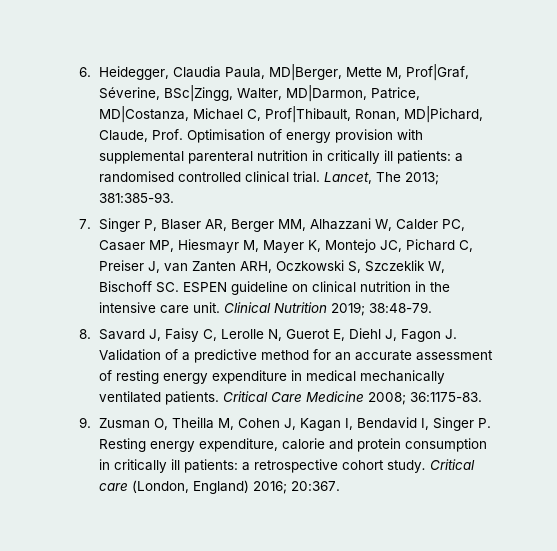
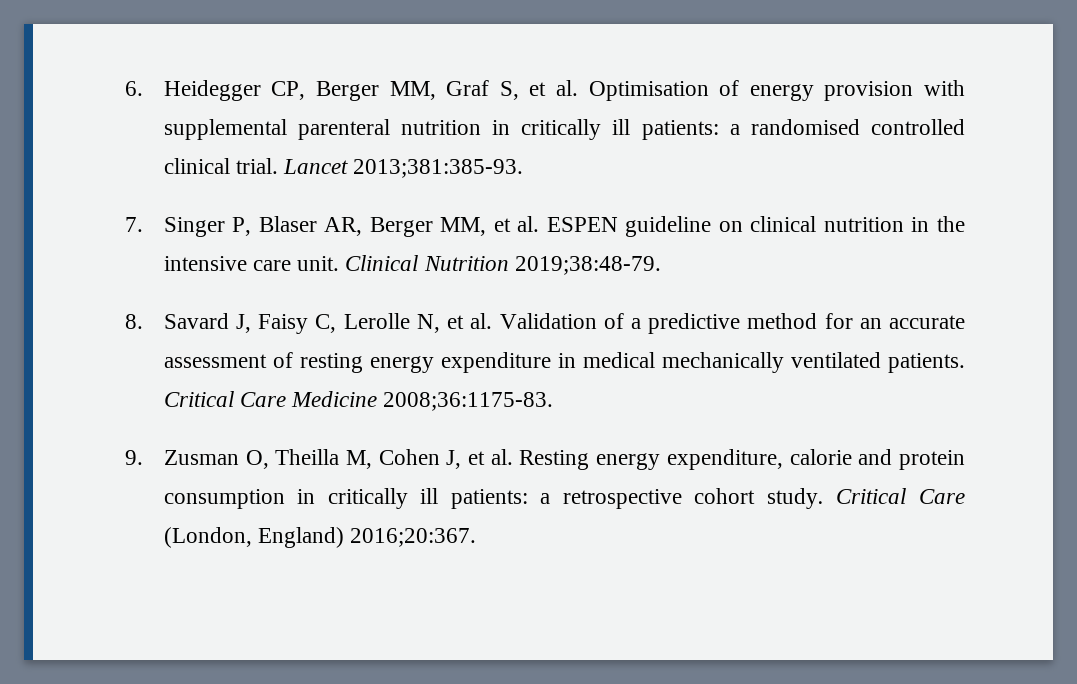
- 6. Heidegger, Claudia Paula, MD|Berger, Mette M, Prof|Graf, Séverine, BSc|Zingg, Walter, MD|Darmon, Patrice, MD|Costanza, Michael C, Prof|Thibault, Ronan, MD|Pichard, Claude, Prof. Optimisation of energy provision with supplemental parenteral nutrition in critically ill patients: a randomised controlled clinical trial.
+ 6. Heidegger CP, Berger MM, Graf S, et al. Optimisation of energy provision with supplemental parenteral nutrition in critically ill patients: a randomised controlled clinical trial.
- Lancet, The 2013; 381:385-93.
+ Lancet 2013;381:385-93.
- 7. Singer P, Blaser AR, Berger MM, Alhazzani W, Calder PC, Casaer MP, Hiesmayr M, Mayer K, Montejo JC, Pichard C, Preiser J, van Zanten ARH, Oczkowski S, Szczeklik W, Bischoff SC. ESPEN guideline on clinical nutrition in the intensive care unit.
+ 7. Singer P, Blaser AR, Berger MM, et al. ESPEN guideline on clinical nutrition in the intensive care unit.
- Clinical Nutrition 2019; 38:48-79.
+ Clinical Nutrition 2019;38:48-79.
- 8. Savard J, Faisy C, Lerolle N, Guerot E, Diehl J, Fagon J. Validation of a predictive method for an accurate assessment of resting energy expenditure in medical mechanically ventilated patients.
+ 8. Savard J, Faisy C, Lerolle N, et al. Validation of a predictive method for an accurate assessment of resting energy expenditure in medical mechanically ventilated patients.
- Critical Care Medicine 2008; 36:1175-83.
+ Critical Care Medicine 2008;36:1175-83.
- 9. Zusman O, Theilla M, Cohen J, Kagan I, Bendavid I, Singer P. Resting energy expenditure, calorie and protein consumption in critically ill patients: a retrospective cohort study.
+ 9. Zusman O, Theilla M, Cohen J, et al. Resting energy expenditure, calorie and protein consumption in critically ill patients: a retrospective cohort study.
- Critical care (London, England) 2016; 20:367.
+ Critical Care (London, England) 2016;20:367.

